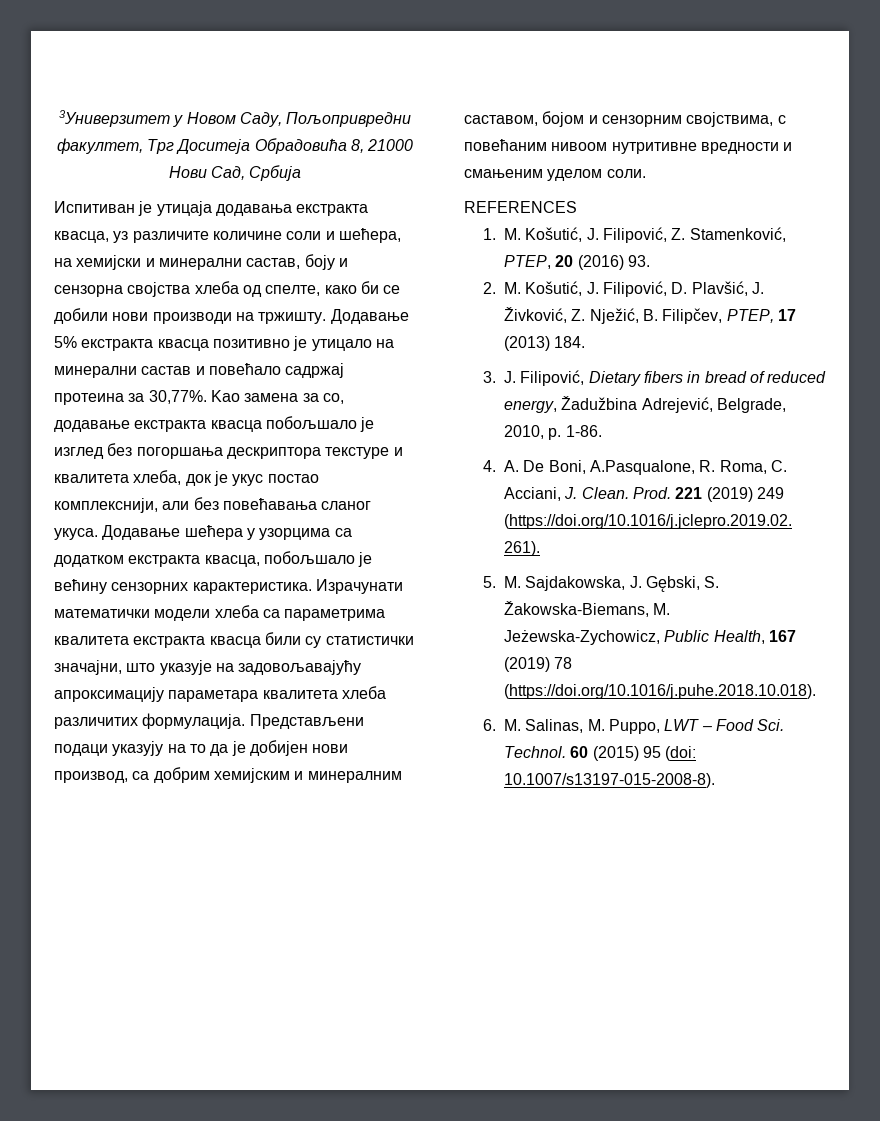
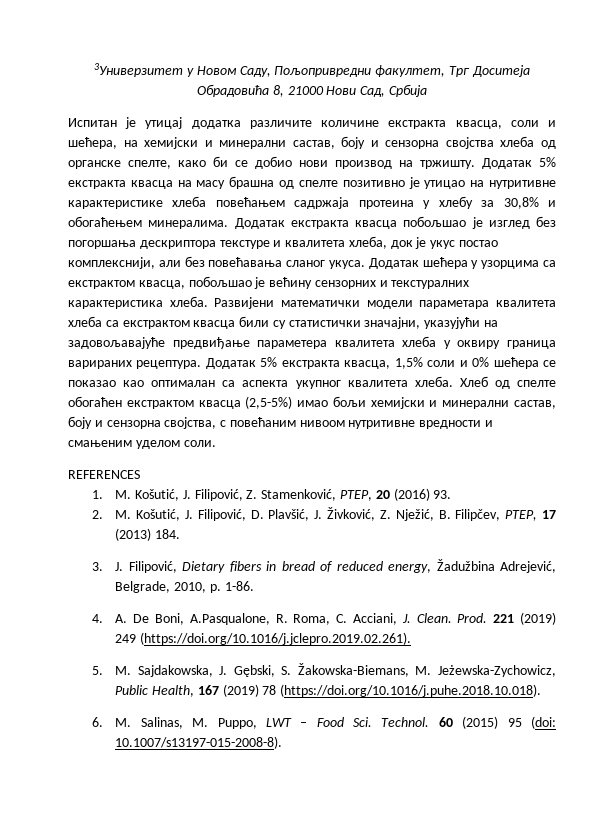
- Испитиван је утицаја додавања екстракта квасца, уз различите количине соли и шећера, на хемијски и минерални састав, боју и сензорна својства хлеба од спелте, како би се добили нови производи на тржишту.
+ Испитан је утицај додатка различите количине екстракта квасца, соли и шећера, на хемијски и минерални састав, боју и сензорна својства хлеба од органске спелте, како би се добио нови производ на тржишту.
- Додавање 5% екстракта квасца позитивно је утицало на минерални састав и повећало садржај протеина за 30,77%. Kао замена за со, додавање екстракта квасца побољшало је изглед без погоршања дескриптора текстуре и квалитета хлеба, док је укус постао комплекснији, али без повећавања сланог укуса.
+ Додатак 5% екстракта квасца на масу брашна од спелте позитивно је утицао на нутритивне карактеристике хлеба повећањем садржаја протеина у хлебу за 30,8% и обогаћењем минералима. Додатак екстракта квасца побољшао је изглед без погоршања дескриптора текстуре и квалитета хлеба, док је укус постао комплекснији, али без повећавања сланог укуса.
- Додавање шећера у узорцима са додатком екстракта квасца, побољшало је већину сензорних карактеристика. Израчунати математички модели хлеба са параметрима квалитета екстракта квасца били су статистички значајни, што указује на задовољавајућу апроксимацију параметара квалитета хлеба различитих формулација. Представљени подаци указују на то да је добијен нови производ, са добрим хемијским и минералним саставом, бојом и сензорним својствима, с повећаним нивоом нутритивне вредности и смањеним уделом соли.
+ Додатак шећера у узорцима са екстрактом квасца, побољшао је већину сензорних и текстуралних карактеристика хлеба. Развијени математички модели параметара квалитета хлеба са екстрактом квасца били су статистички значајни, указујући на задовољавајуће предвиђање параметера квалитета хлеба у оквиру граница варираних рецептура. Додатак 5% екстракта квасца, 1,5% соли и 0% шећера се показао као оптималан са аспекта укупног квалитета хлеба. Хлеб од спелте обогаћен екстрактом квасца (2,5-5%) имао бољи хемијски и минерални састав, боју и сензорна својства, с повећаним нивоом нутритивне вредности и смањеним уделом соли.

